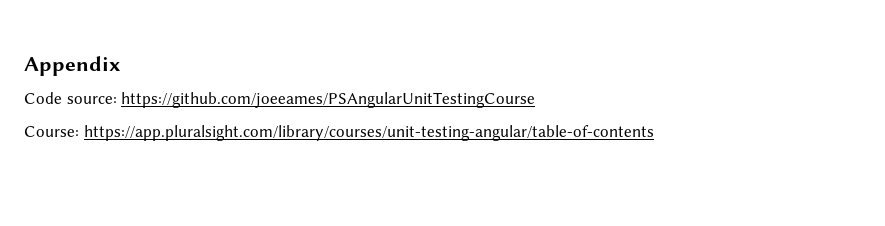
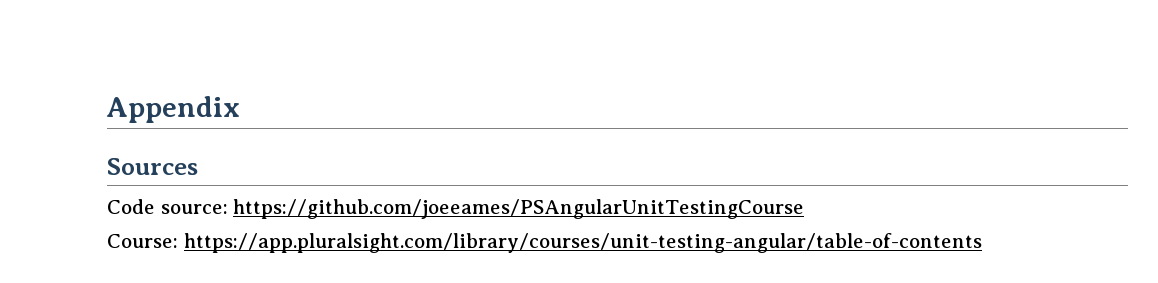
+ Sources

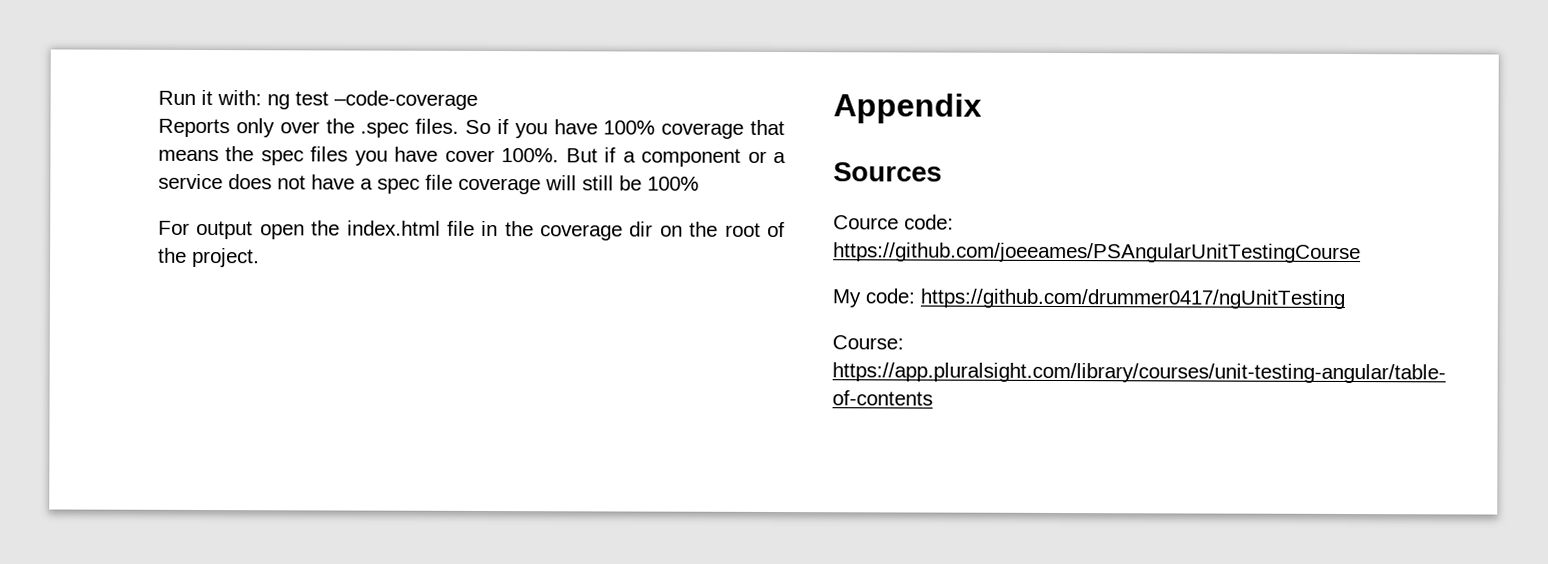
+ Run it with: ng test –code-coverage
+ Reports only over the .spec files. So if you have 100% coverage that means the spec files you have cover 100%. But if a component or a service does not have a spec file coverage will still be 100%
+ For output open the index.html file in the coverage dir on the root of the project.
- Code source: https://github.com/joeeames/PSAngularUnitTestingCourse
+ Cource code: https://github.com/joeeames/PSAngularUnitTestingCourse
+ My code: https://github.com/drummer0417/ngUnitTesting

